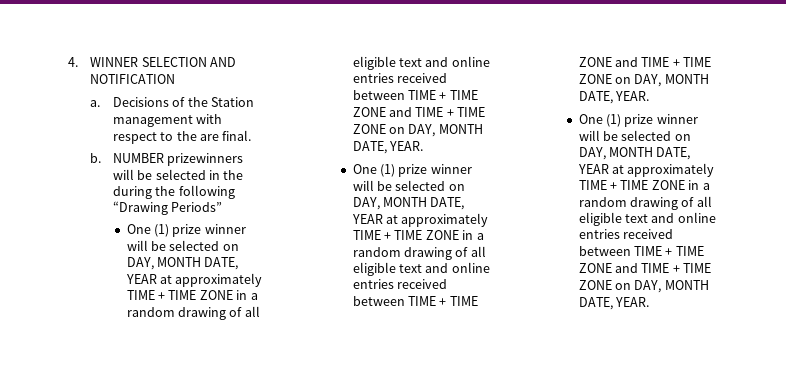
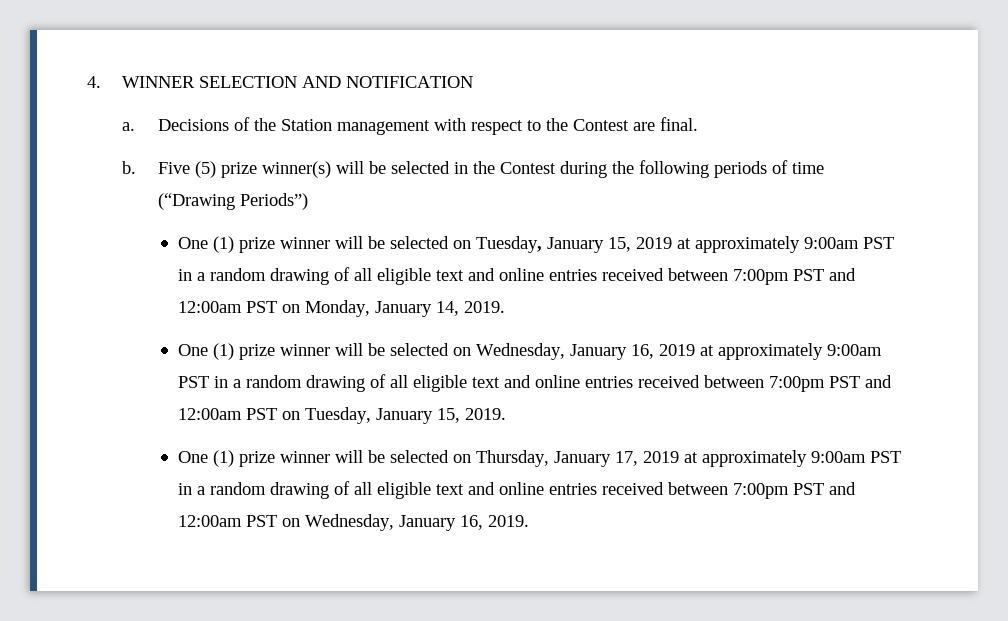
- Decisions of the Station management with respect to the are final.
+ Decisions of the Station management with respect to the Contest are final.
- NUMBER prizewinners will be selected in the during the following “Drawing Periods”
- One (1) prize winner will be selected on DAY, MONTH DATE, YEAR at approximately TIME + TIME ZONE in a random drawing of all eligible text and online entries received between TIME + TIME ZONE and TIME + TIME ZONE on DAY, MONTH DATE, YEAR.
- One (1) prize winner will be selected on DAY, MONTH DATE, YEAR at approximately TIME + TIME ZONE in a random drawing of all eligible text and online entries received between TIME + TIME ZONE and TIME + TIME ZONE on DAY, MONTH DATE, YEAR.
- One (1) prize winner will be selected on DAY, MONTH DATE, YEAR at approximately TIME + TIME ZONE in a random drawing of all eligible text and online entries received between TIME + TIME ZONE and TIME + TIME ZONE on DAY, MONTH DATE, YEAR.
+ Five (5) prize winner(s) will be selected in the Contest during the following periods of time (“Drawing Periods”)
+ One (1) prize winner will be selected on Tuesday, January 15, 2019 at approximately 9:00am PST in a random drawing of all eligible text and online entries received between 7:00pm PST and 12:00am PST on Monday, January 14, 2019.
+ One (1) prize winner will be selected on Wednesday, January 16, 2019 at approximately 9:00am PST in a random drawing of all eligible text and online entries received between 7:00pm PST and 12:00am PST on Tuesday, January 15, 2019.
+ One (1) prize winner will be selected on Thursday, January 17, 2019 at approximately 9:00am PST in a random drawing of all eligible text and online entries received between 7:00pm PST and 12:00am PST on Wednesday, January 16, 2019.

